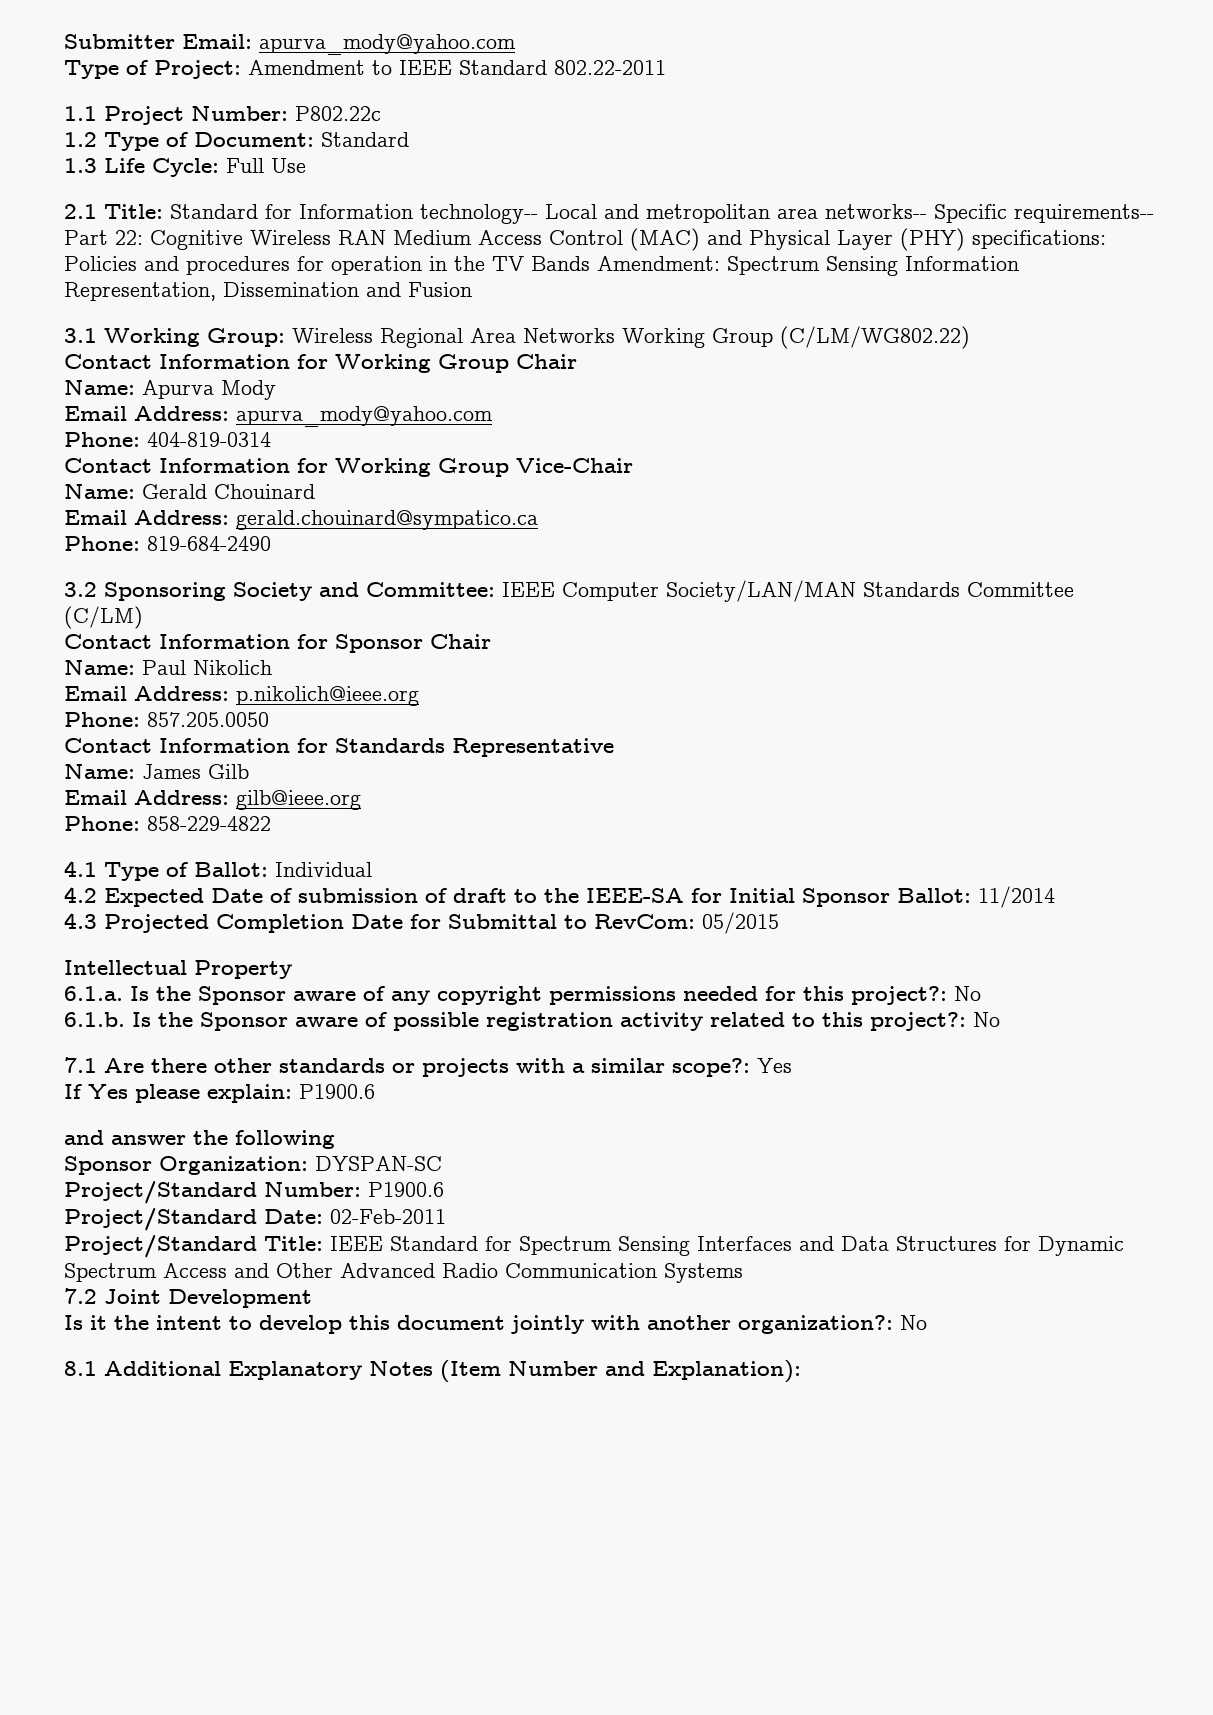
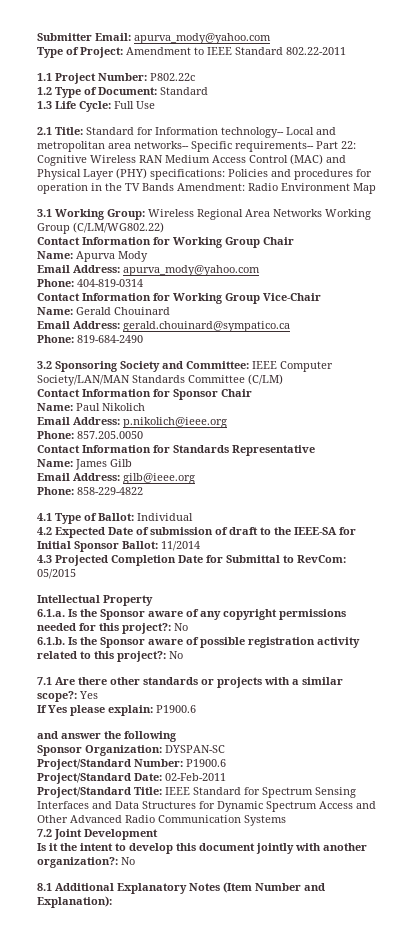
- 2.1 Title: Standard for Information technology-- Local and metropolitan area networks-- Specific requirements-- Part 22: Cognitive Wireless RAN Medium Access Control (MAC) and Physical Layer (PHY) specifications: Policies and procedures for operation in the TV Bands Amendment: Spectrum Sensing Information Representation, Dissemination and Fusion
+ 2.1 Title: Standard for Information technology-- Local and metropolitan area networks-- Specific requirements-- Part 22: Cognitive Wireless RAN Medium Access Control (MAC) and Physical Layer (PHY) specifications: Policies and procedures for operation in the TV Bands Amendment: Radio Environment Map

